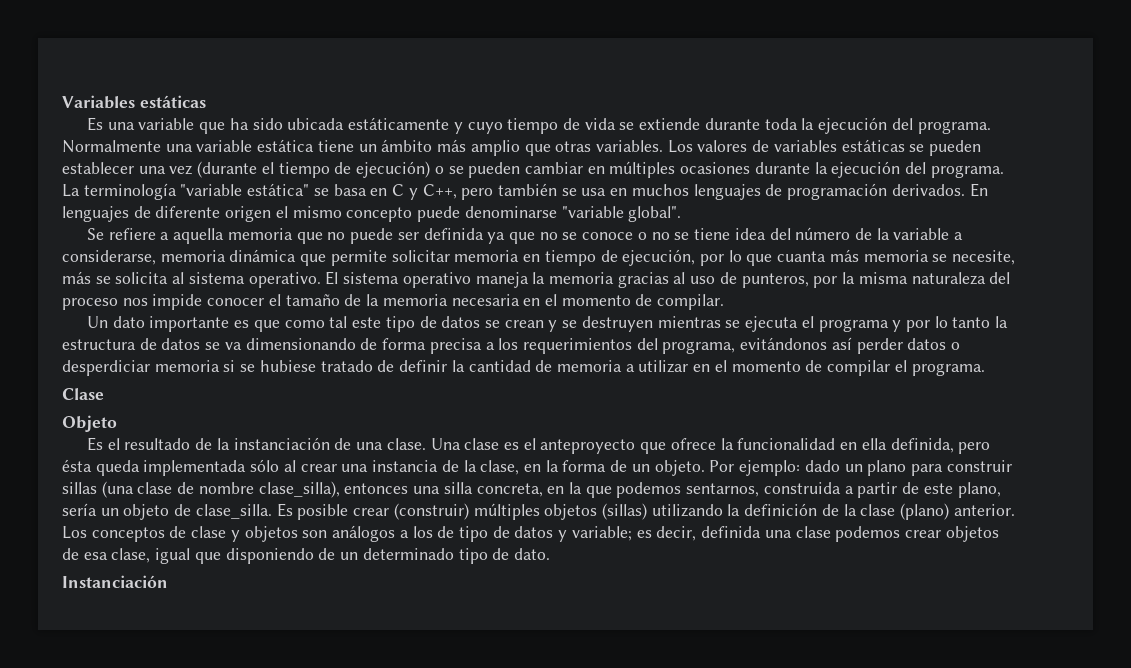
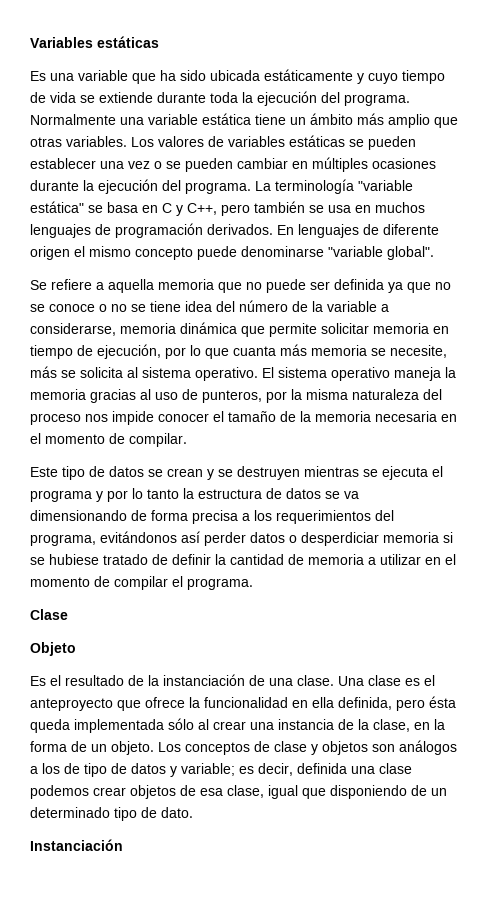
- Los valores de variables estáticas se pueden establecer una vez (durante el tiempo de ejecución) o se pueden cambiar en múltiples ocasiones durante la ejecución del programa.
+ Los valores de variables estáticas se pueden establecer una vez o se pueden cambiar en múltiples ocasiones durante la ejecución del programa.
- Un dato importante es que como tal este tipo de datos se crean y se destruyen mientras se ejecuta el programa y por lo tanto la estructura de datos se va dimensionando de forma precisa a los requerimientos del programa, evitándonos así perder datos o desperdiciar memoria si se hubiese tratado de definir la cantidad de memoria a utilizar en el momento de compilar el programa.
+ Este tipo de datos se crean y se destruyen mientras se ejecuta el programa y por lo tanto la estructura de datos se va dimensionando de forma precisa a los requerimientos del programa, evitándonos así perder datos o desperdiciar memoria si se hubiese tratado de definir la cantidad de memoria a utilizar en el momento de compilar el programa.
- Por ejemplo: dado un plano para construir sillas (una clase de nombre clase_silla), entonces una silla concreta, en la que podemos sentarnos, construida a partir de este plano, sería un objeto de clase_silla. Es posible crear (construir) múltiples objetos (sillas) utilizando la definición de la clase (plano) anterior.

